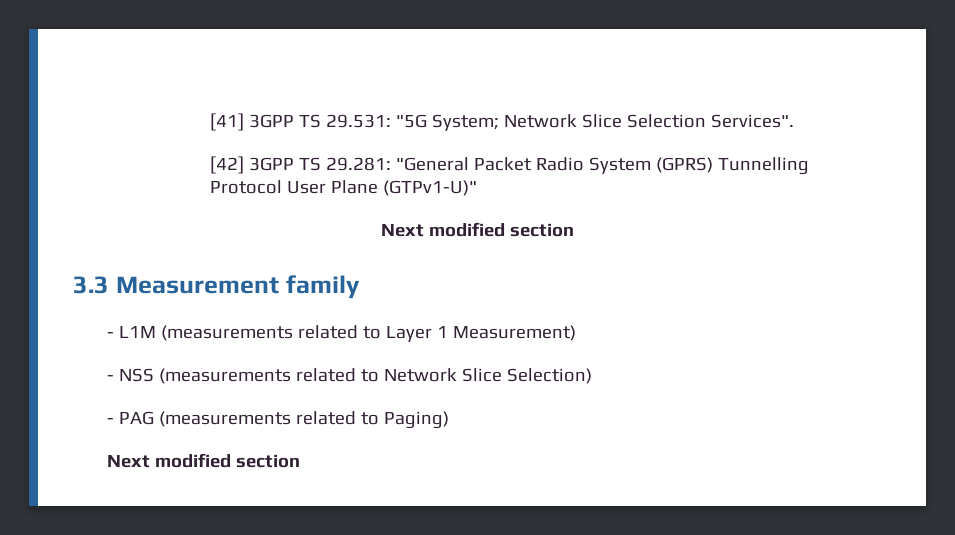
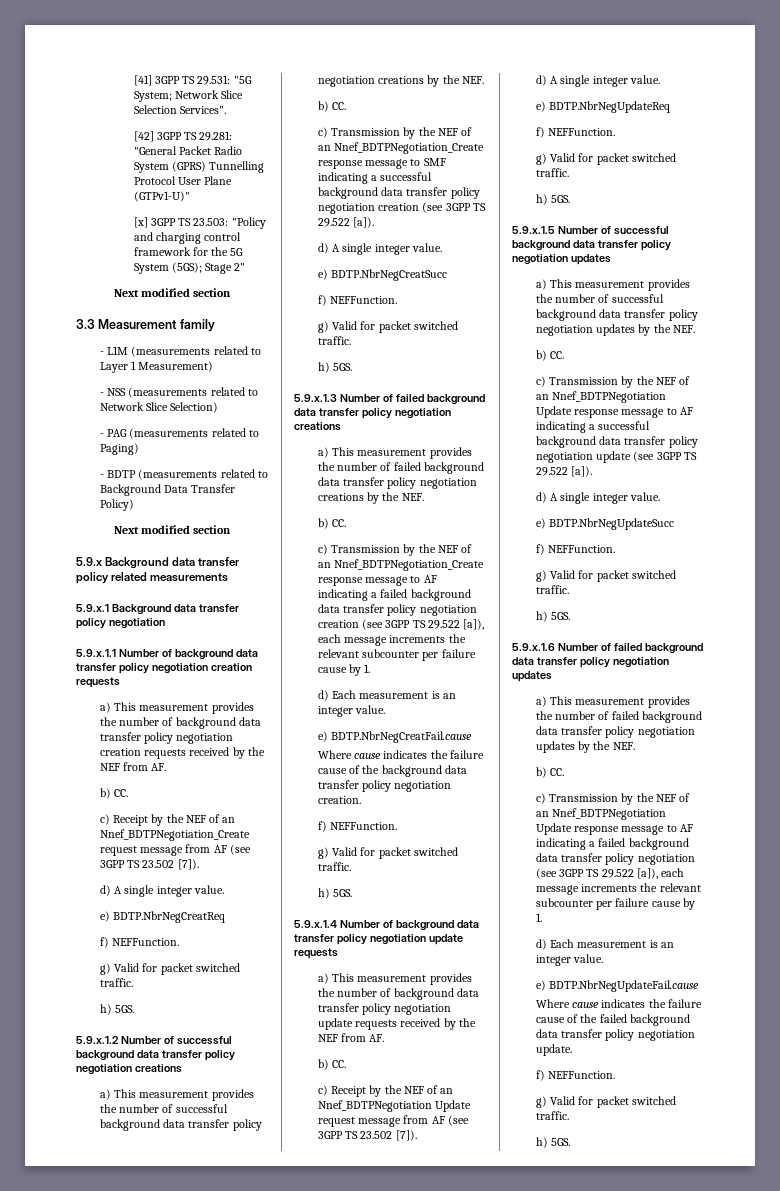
+ [x] 3GPP TS 23.503: "Policy and charging control framework for the 5G System (5GS); Stage 2"
  - PAG (measurements related to Paging)
+ - BDTP (measurements related to Background Data Transfer Policy)
  Next modified section
+ 5.9.x Background data transfer policy related measurements
+ 5.9.x.1 Background data transfer policy negotiation
+ 5.9.x.1.1 Number of background data transfer policy negotiation creation requests
+ a) This measurement provides the number of background data transfer policy negotiation creation requests received by the NEF from AF.
+ b) CC.
+ c) Receipt by the NEF of an Nnef_BDTPNegotiation_Create request message from AF (see 3GPP TS 23.502 [7]).
+ d) A single integer value.
+ e) BDTP.NbrNegCreatReq
+ f) NEFFunction.
+ g) Valid for packet switched traffic.
+ h) 5GS.
+ 5.9.x.1.2 Number of successful background data transfer policy negotiation creations
+ a) This measurement provides the number of successful background data transfer policy negotiation creations by the NEF.
+ b) CC.
+ c) Transmission by the NEF of an Nnef_BDTPNegotiation_Create response message to SMF indicating a successful background data transfer policy negotiation creation (see 3GPP TS 29.522 [a]).
+ d) A single integer value.
+ e) BDTP.NbrNegCreatSucc
+ f) NEFFunction.
+ g) Valid for packet switched traffic.
+ h) 5GS.
+ 5.9.x.1.3 Number of failed background data transfer policy negotiation creations
+ a) This measurement provides the number of failed background data transfer policy negotiation creations by the NEF.
+ b) CC.
+ c) Transmission by the NEF of an Nnef_BDTPNegotiation_Create response message to AF indicating a failed background data transfer policy negotiation creation (see 3GPP TS 29.522 [a]), each message increments the relevant subcounter per failure cause by 1.
+ d) Each measurement is an integer value.
+ e) BDTP.NbrNegCreatFail.cause
+ Where cause indicates the failure cause of the background data transfer policy negotiation creation.
+ f) NEFFunction.
+ g) Valid for packet switched traffic.
+ h) 5GS.
+ 5.9.x.1.4 Number of background data transfer policy negotiation update requests
+ a) This measurement provides the number of background data transfer policy negotiation update requests received by the NEF from AF.
+ b) CC.
+ c) Receipt by the NEF of an Nnef_BDTPNegotiation Update request message from AF (see 3GPP TS 23.502 [7]).
+ d) A single integer value.
+ e) BDTP.NbrNegUpdateReq
+ f) NEFFunction.
+ g) Valid for packet switched traffic.
+ h) 5GS.
+ 5.9.x.1.5 Number of successful background data transfer policy negotiation updates
+ a) This measurement provides the number of successful background data transfer policy negotiation updates by the NEF.
+ b) CC.
+ c) Transmission by the NEF of an Nnef_BDTPNegotiation Update response message to AF indicating a successful background data transfer policy negotiation update (see 3GPP TS 29.522 [a]).
+ d) A single integer value.
+ e) BDTP.NbrNegUpdateSucc
+ f) NEFFunction.
+ g) Valid for packet switched traffic.
+ h) 5GS.
+ 5.9.x.1.6 Number of failed background data transfer policy negotiation updates
+ a) This measurement provides the number of failed background data transfer policy negotiation updates by the NEF.
+ b) CC.
+ c) Transmission by the NEF of an Nnef_BDTPNegotiation Update response message to AF indicating a failed background data transfer policy negotiation (see 3GPP TS 29.522 [a]), each message increments the relevant subcounter per failure cause by 1.
+ d) Each measurement is an integer value.
+ e) BDTP.NbrNegUpdateFail.cause
+ Where cause indicates the failure cause of the failed background data transfer policy negotiation update.
+ f) NEFFunction.
+ g) Valid for packet switched traffic.
+ h) 5GS.

